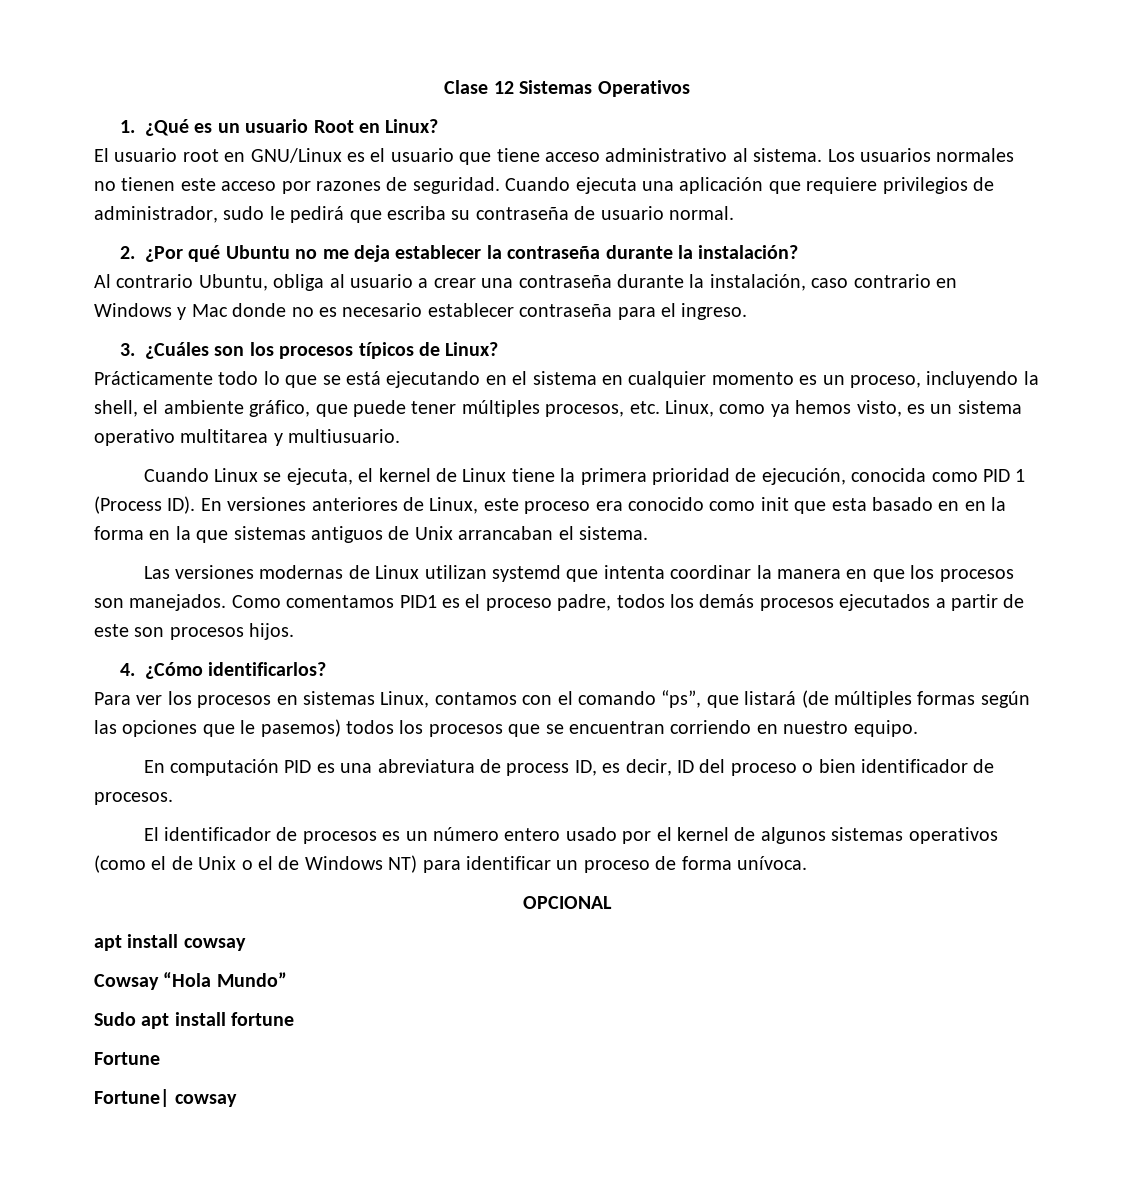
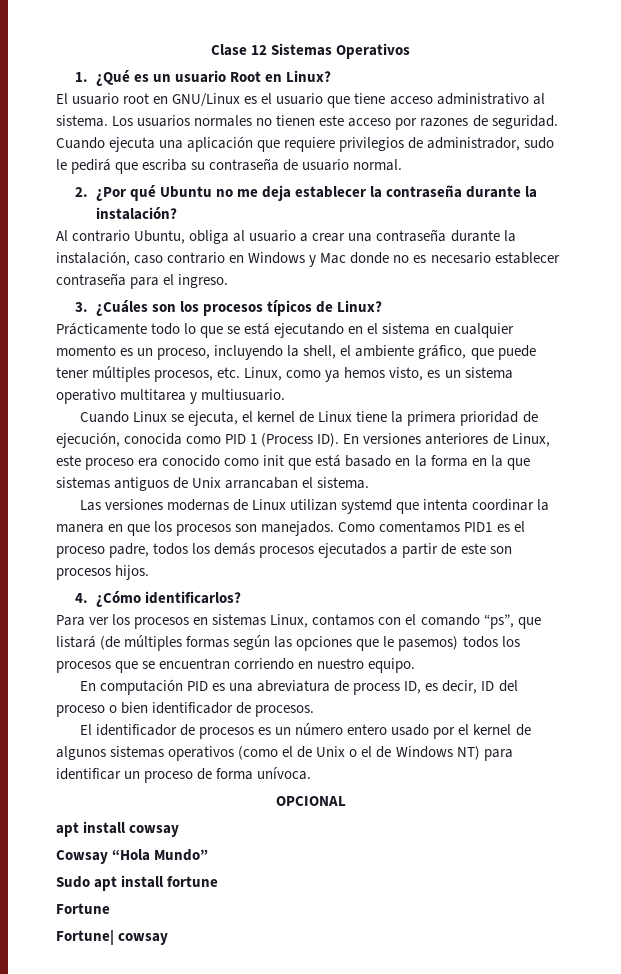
- Cuando Linux se ejecuta, el kernel de Linux tiene la primera prioridad de ejecución, conocida como PID 1 (Process ID). En versiones anteriores de Linux, este proceso era conocido como init que esta basado en en la forma en la que sistemas antiguos de Unix arrancaban el sistema.
+ Cuando Linux se ejecuta, el kernel de Linux tiene la primera prioridad de ejecución, conocida como PID 1 (Process ID). En versiones anteriores de Linux, este proceso era conocido como init que está basado en la forma en la que sistemas antiguos de Unix arrancaban el sistema.

